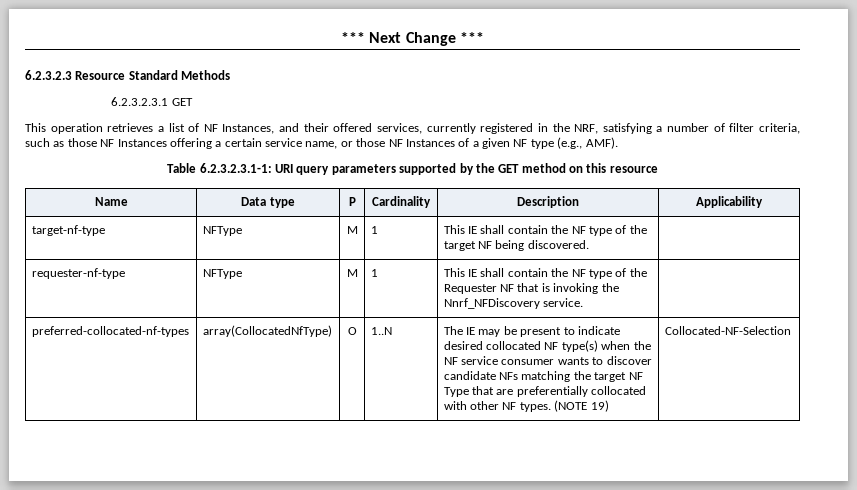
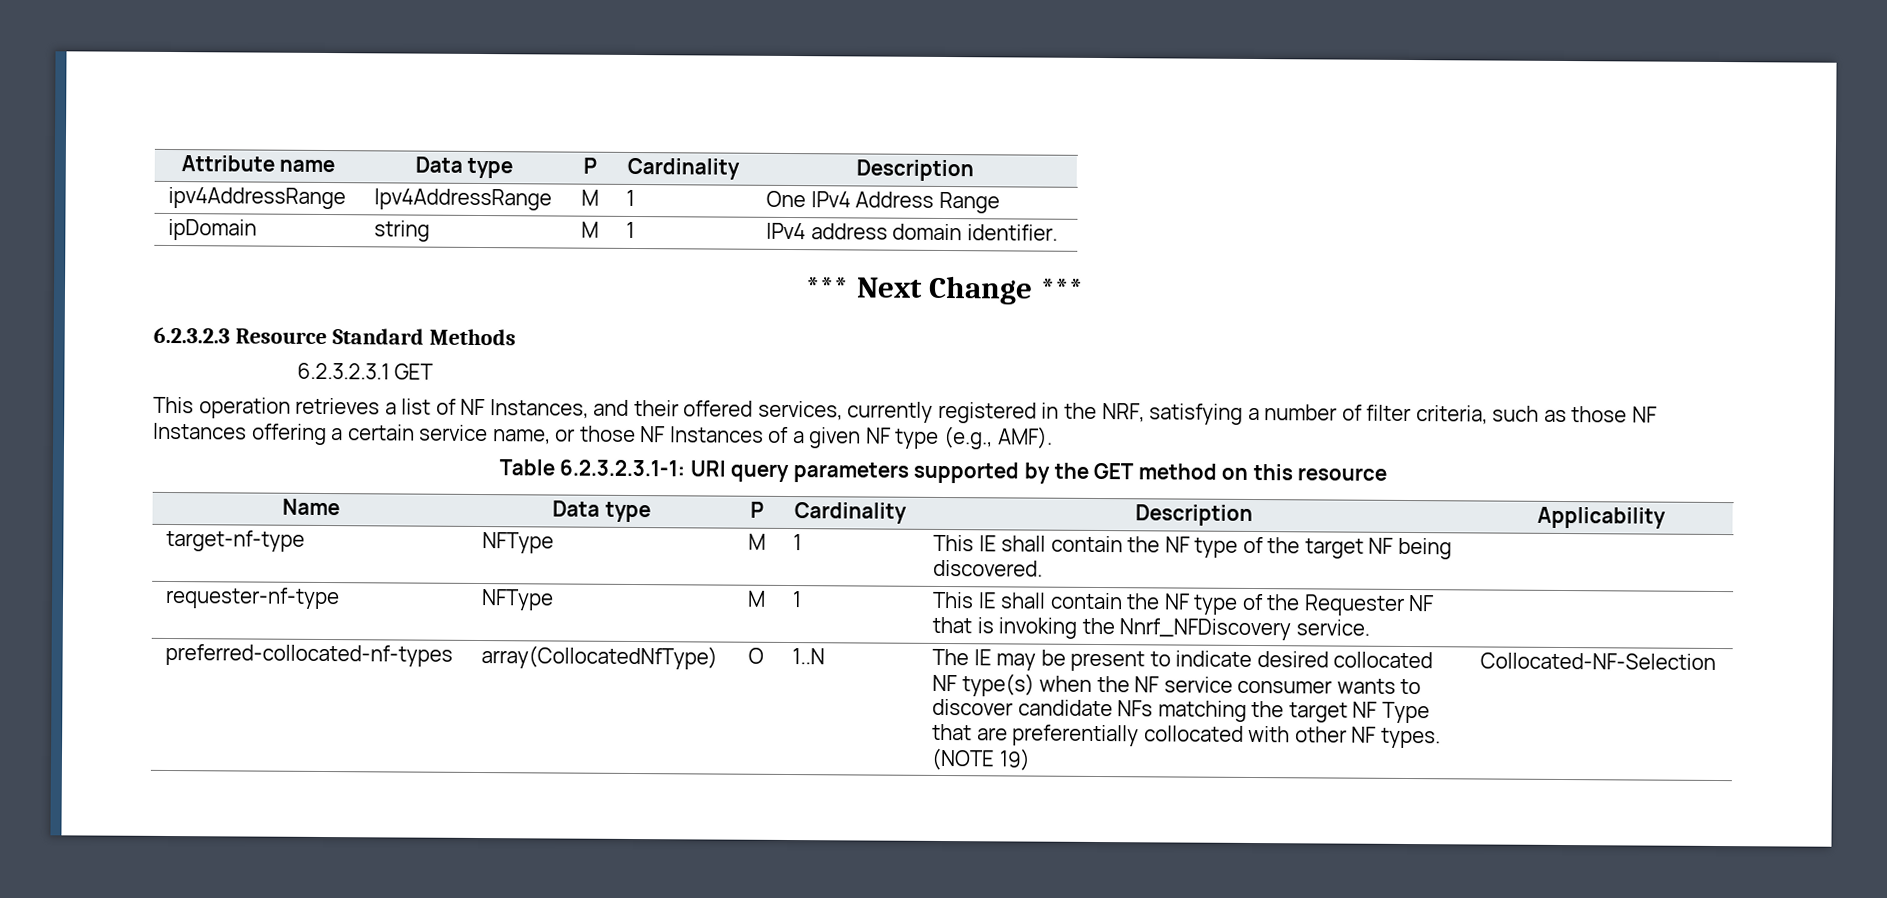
+ Attribute name | Data type | P | Cardinality | Description
+ ipv4AddressRange | Ipv4AddressRange | M | 1 | One IPv4 Address Range
+ ipDomain | string | M | 1 | IPv4 address domain identifier.

